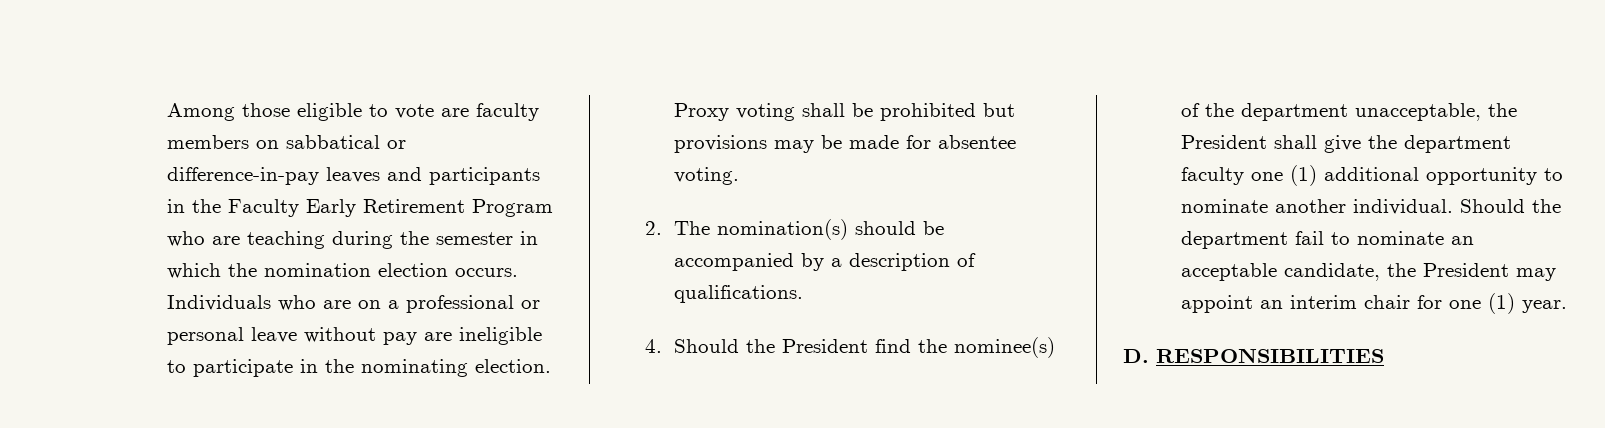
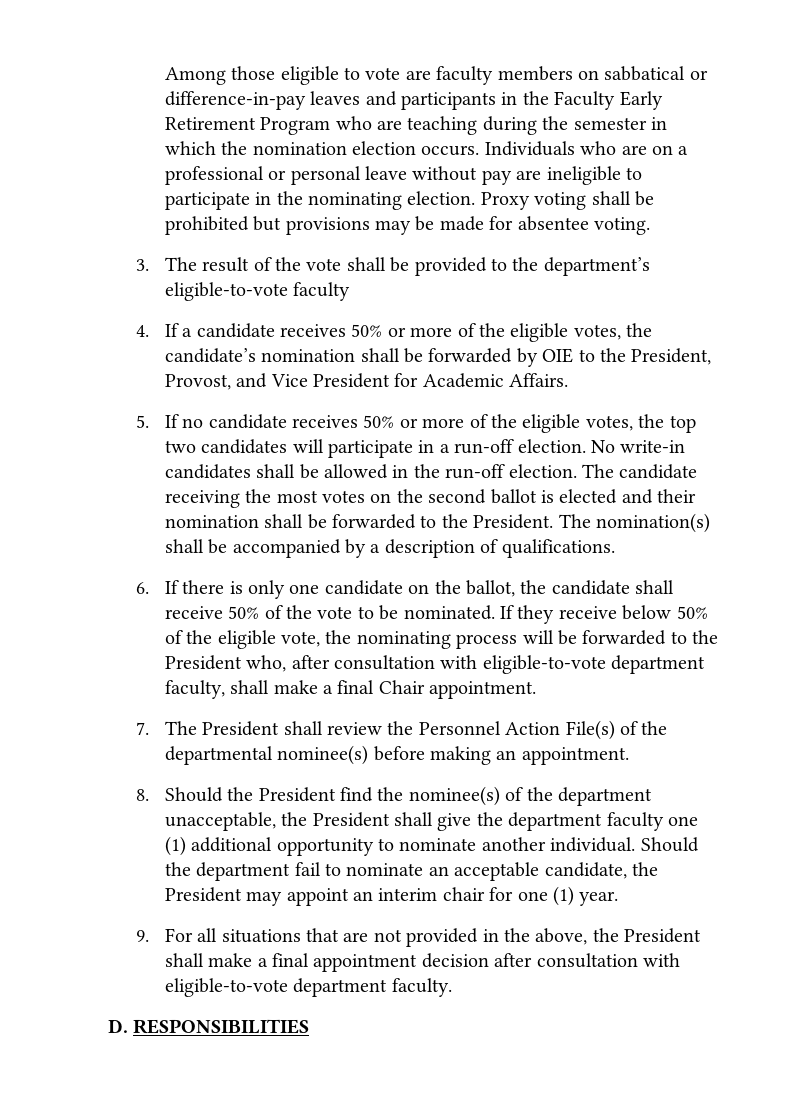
- 2. The nomination(s) should be accompanied by a description of qualifications.
+ 3. The result of the vote shall be provided to the department’s eligible-to-vote faculty
+ 4. If a candidate receives 50% or more of the eligible votes, the candidate’s nomination shall be forwarded by OIE to the President, Provost, and Vice President for Academic Affairs.
+ 5. If no candidate receives 50% or more of the eligible votes, the top two candidates will participate in a run-off election. No write-in candidates shall be allowed in the run-off election. The candidate receiving the most votes on the second ballot is elected and their nomination shall be forwarded to the President. The nomination(s) shall be accompanied by a description of qualifications.
- 4. Should the President find the nominee(s) of the department unacceptable, the President shall give the department faculty one (1) additional opportunity to nominate another individual.
+ 6. If there is only one candidate on the ballot, the candidate shall receive 50% of the vote to be nominated. If they receive below 50% of the eligible vote, the nominating process will be forwarded to the President who, after consultation with eligible-to-vote department faculty, shall make a final Chair appointment.
+ 7. The President shall review the Personnel Action File(s) of the departmental nominee(s) before making an appointment.
+ 8. Should the President find the nominee(s) of the department unacceptable, the President shall give the department faculty one (1) additional opportunity to nominate another individual.
+ 9. For all situations that are not provided in the above, the President shall make a final appointment decision after consultation with eligible-to-vote department faculty.

